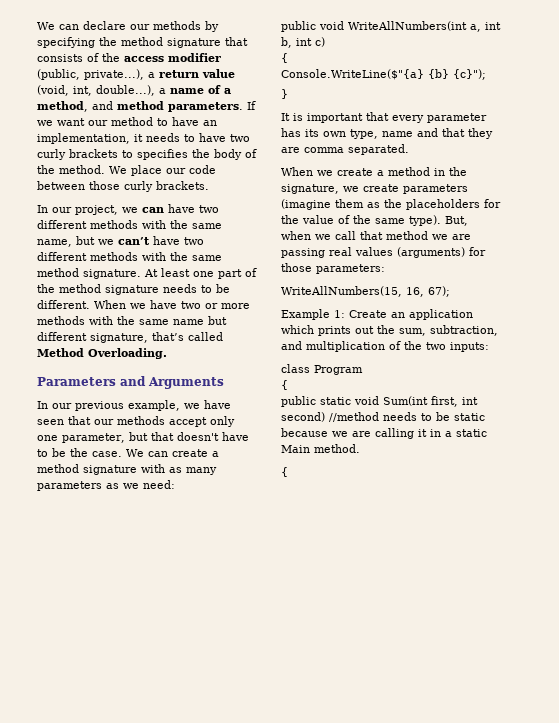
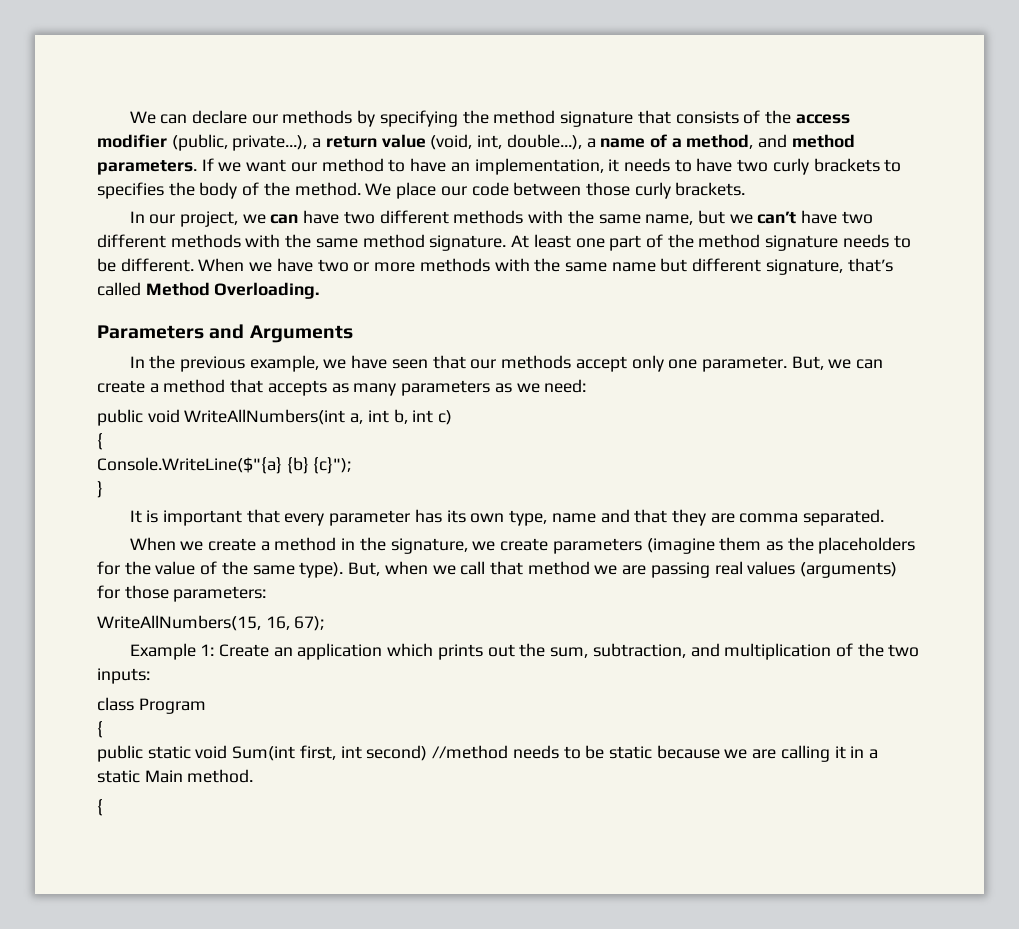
- In our previous example, we have seen that our methods accept only one parameter, but that doesn't have to be the case. We can create a method signature with as many parameters as we need:
+ In the previous example, we have seen that our methods accept only one parameter. But, we can create a method that accepts as many parameters as we need:

